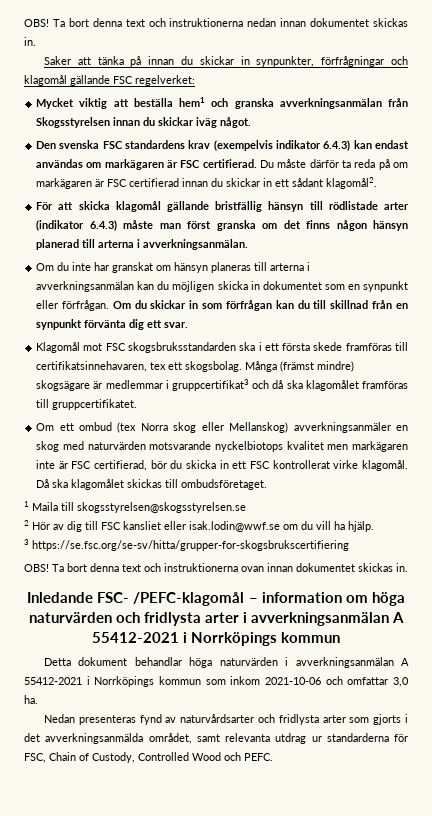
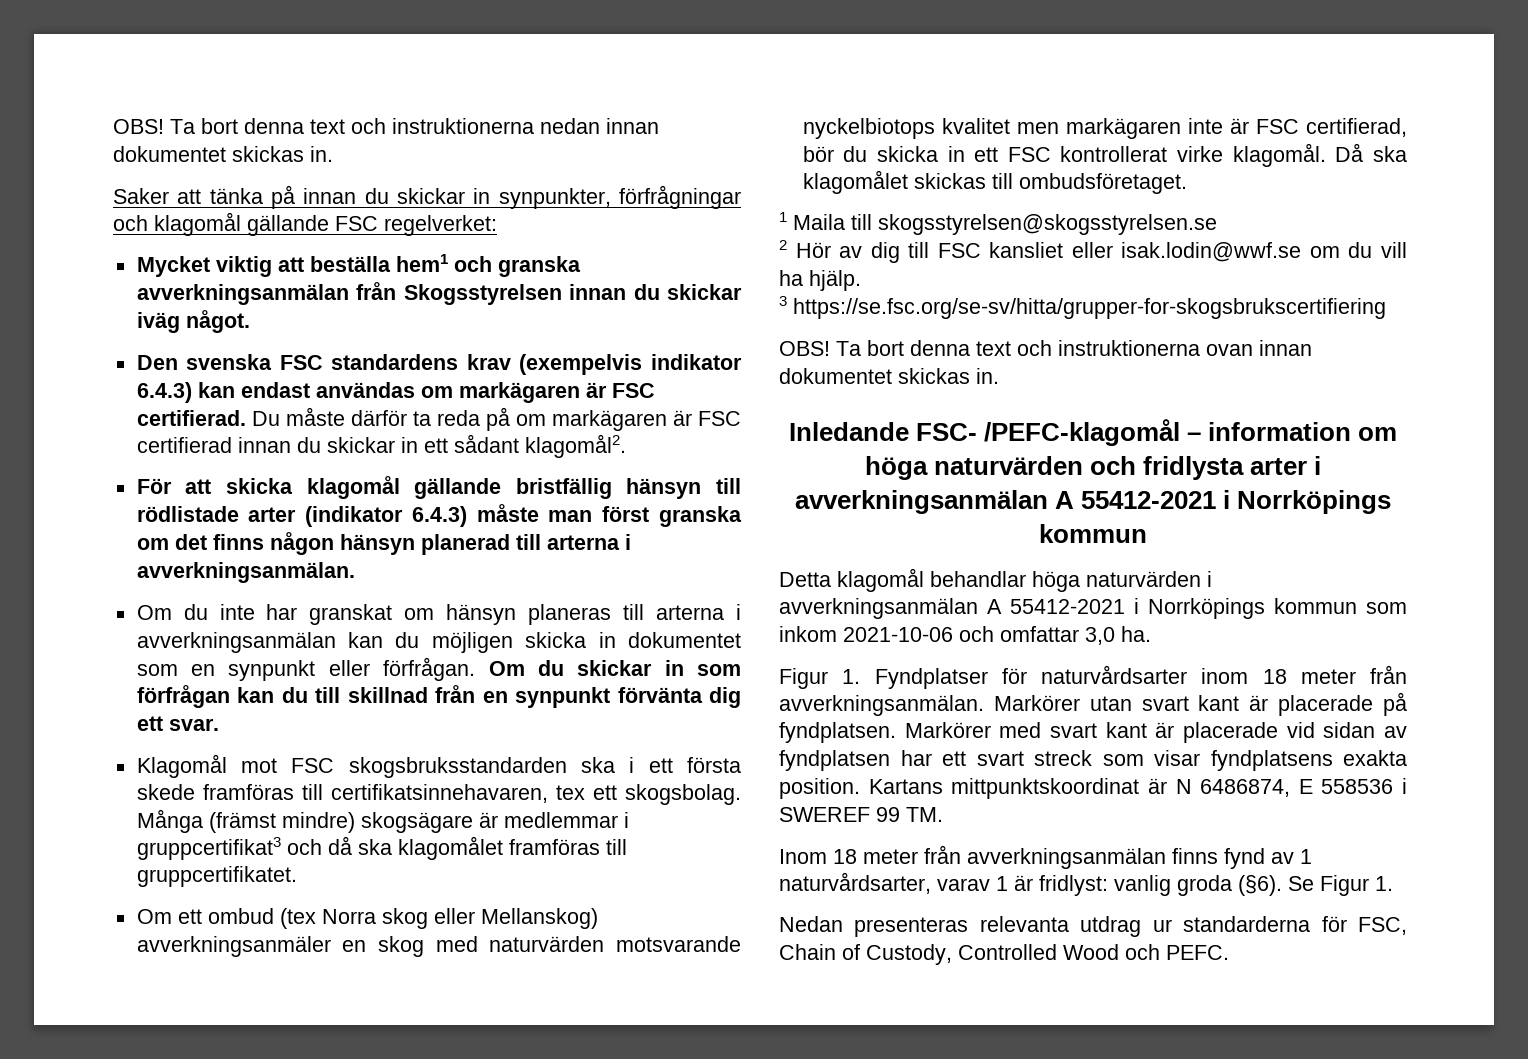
- Detta dokument behandlar höga naturvärden i avverkningsanmälan A 55412-2021 i Norrköpings kommun som inkom 2021-10-06 och omfattar 3,0 ha.
+ Detta klagomål behandlar höga naturvärden i avverkningsanmälan A 55412-2021 i Norrköpings kommun som inkom 2021-10-06 och omfattar 3,0 ha.
- Nedan presenteras fynd av naturvårdsarter och fridlysta arter som gjorts i det avverkningsanmälda området, samt relevanta utdrag ur standarderna för FSC, Chain of Custody, Controlled Wood och PEFC.
+ Figur 1. Fyndplatser för naturvårdsarter inom 18 meter från avverkningsanmälan. Markörer utan svart kant är placerade på fyndplatsen. Markörer med svart kant är placerade vid sidan av fyndplatsen har ett svart streck som visar fyndplatsens exakta position. Kartans mittpunktskoordinat är N 6486874, E 558536 i SWEREF 99 TM.
+ Inom 18 meter från avverkningsanmälan finns fynd av 1 naturvårdsarter, varav 1 är fridlyst: vanlig groda (§6). Se Figur 1.
+ Nedan presenteras relevanta utdrag ur standarderna för FSC, Chain of Custody, Controlled Wood och PEFC.

